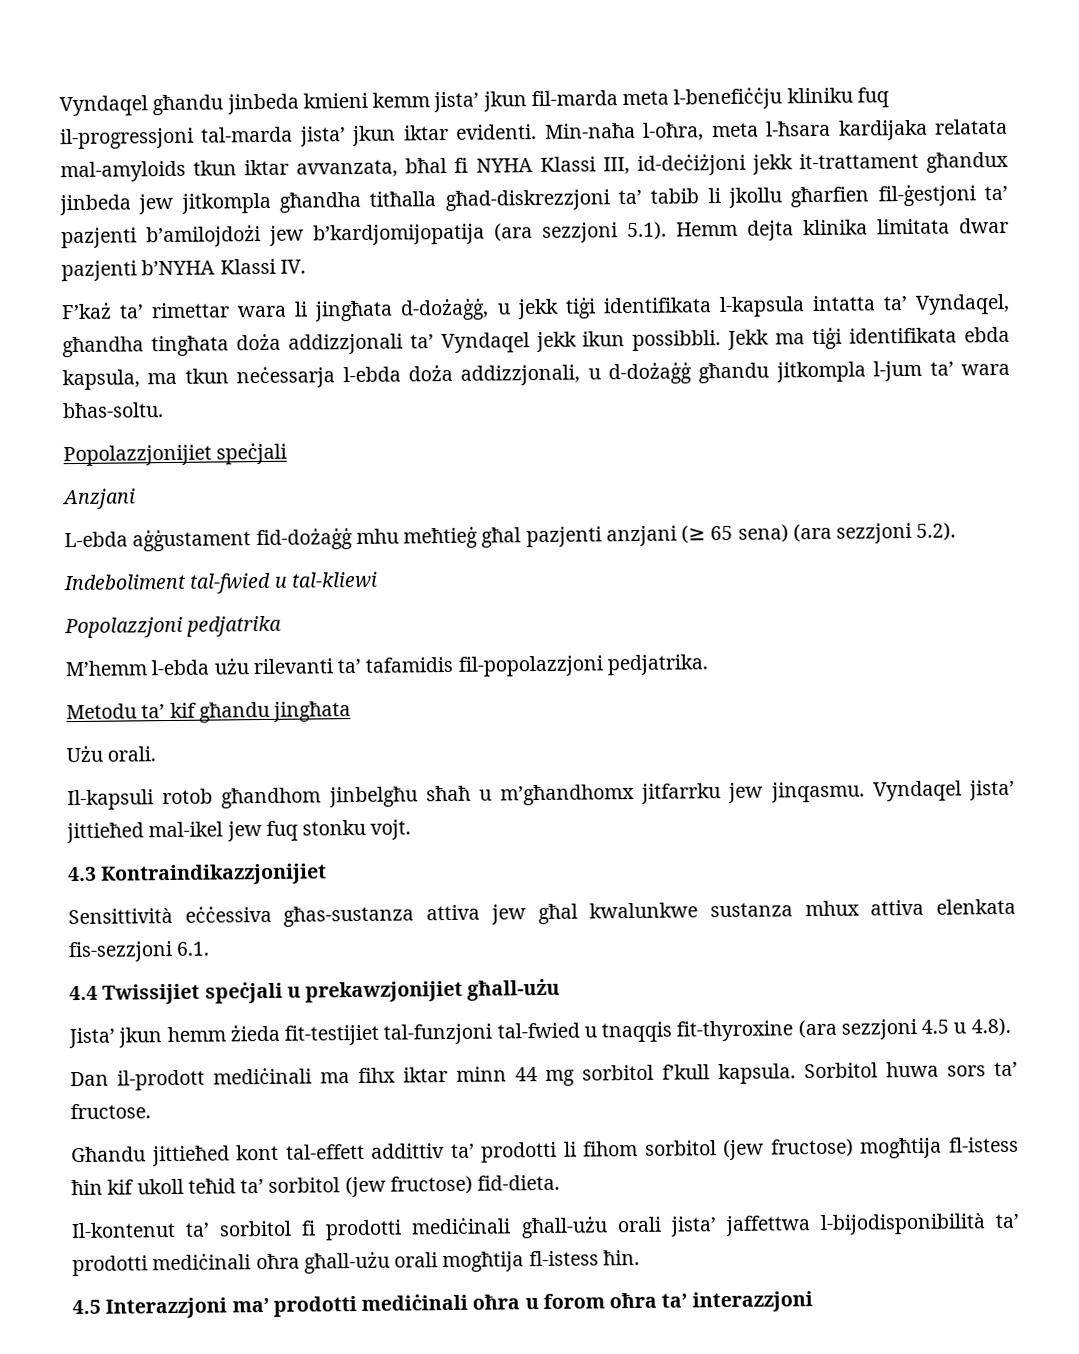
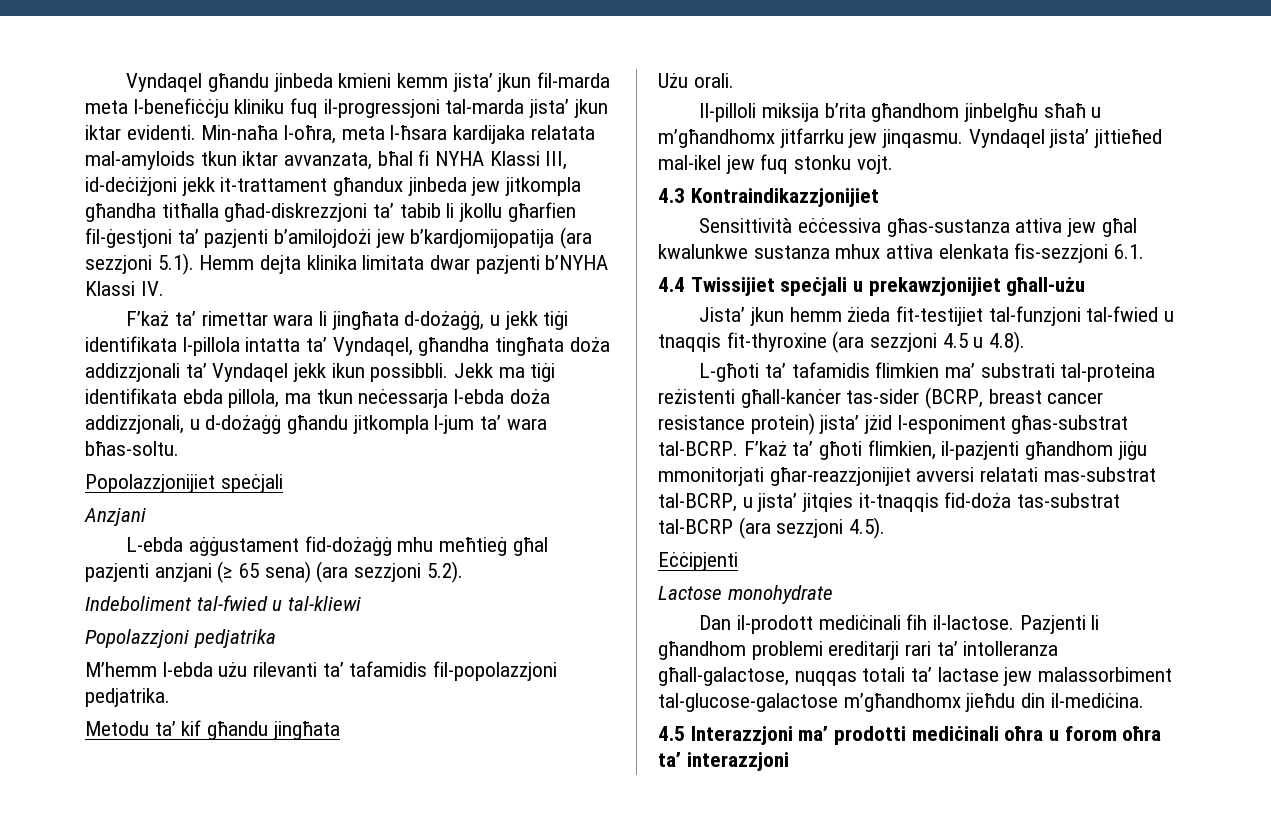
- F’każ ta’ rimettar wara li jingħata d-dożaġġ, u jekk tiġi identifikata l-kapsula intatta ta’ Vyndaqel, għandha tingħata doża addizzjonali ta’ Vyndaqel jekk ikun possibbli.
+ F’każ ta’ rimettar wara li jingħata d-dożaġġ, u jekk tiġi identifikata l-pillola intatta ta’ Vyndaqel, għandha tingħata doża addizzjonali ta’ Vyndaqel jekk ikun possibbli.
- Jekk ma tiġi identifikata ebda kapsula, ma tkun neċessarja l-ebda doża addizzjonali, u d-dożaġġ għandu jitkompla l-jum ta’ wara bħas-soltu.
+ Jekk ma tiġi identifikata ebda pillola, ma tkun neċessarja l-ebda doża addizzjonali, u d-dożaġġ għandu jitkompla l-jum ta’ wara bħas-soltu.
- Il-kapsuli rotob għandhom jinbelgħu sħaħ u m’għandhomx jitfarrku jew jinqasmu.
+ Il-pilloli miksija b’rita għandhom jinbelgħu sħaħ u m’għandhomx jitfarrku jew jinqasmu.
- Dan il-prodott mediċinali ma fihx iktar minn 44 mg sorbitol f’kull kapsula. Sorbitol huwa sors ta’ fructose.
- Għandu jittieħed kont tal-effett addittiv ta’ prodotti li fihom sorbitol (jew fructose) mogħtija fl-istess ħin kif ukoll teħid ta’ sorbitol (jew fructose) fid-dieta.
- Il-kontenut ta’ sorbitol fi prodotti mediċinali għall-użu orali jista’ jaffettwa l-bijodisponibilità ta’ prodotti mediċinali oħra għall-użu orali mogħtija fl-istess ħin.
+ L-għoti ta’ tafamidis flimkien ma’ substrati tal-proteina reżistenti għall-kanċer tas-sider (BCRP, breast cancer resistance protein) jista’ jżid l-esponiment għas-substrat tal-BCRP. F’każ ta’ għoti flimkien, il-pazjenti għandhom jiġu mmonitorjati għar-reazzjonijiet avversi relatati mas-substrat tal-BCRP, u jista’ jitqies it-tnaqqis fid-doża tas-substrat tal-BCRP (ara sezzjoni 4.5).
+ Eċċipjenti
+ Lactose monohydrate
+ Dan il-prodott mediċinali fih il-lactose. Pazjenti li għandhom problemi ereditarji rari ta’ intolleranza għall-galactose, nuqqas totali ta’ lactase jew malassorbiment tal-glucose-galactose m’għandhomx jieħdu din il-mediċina.

